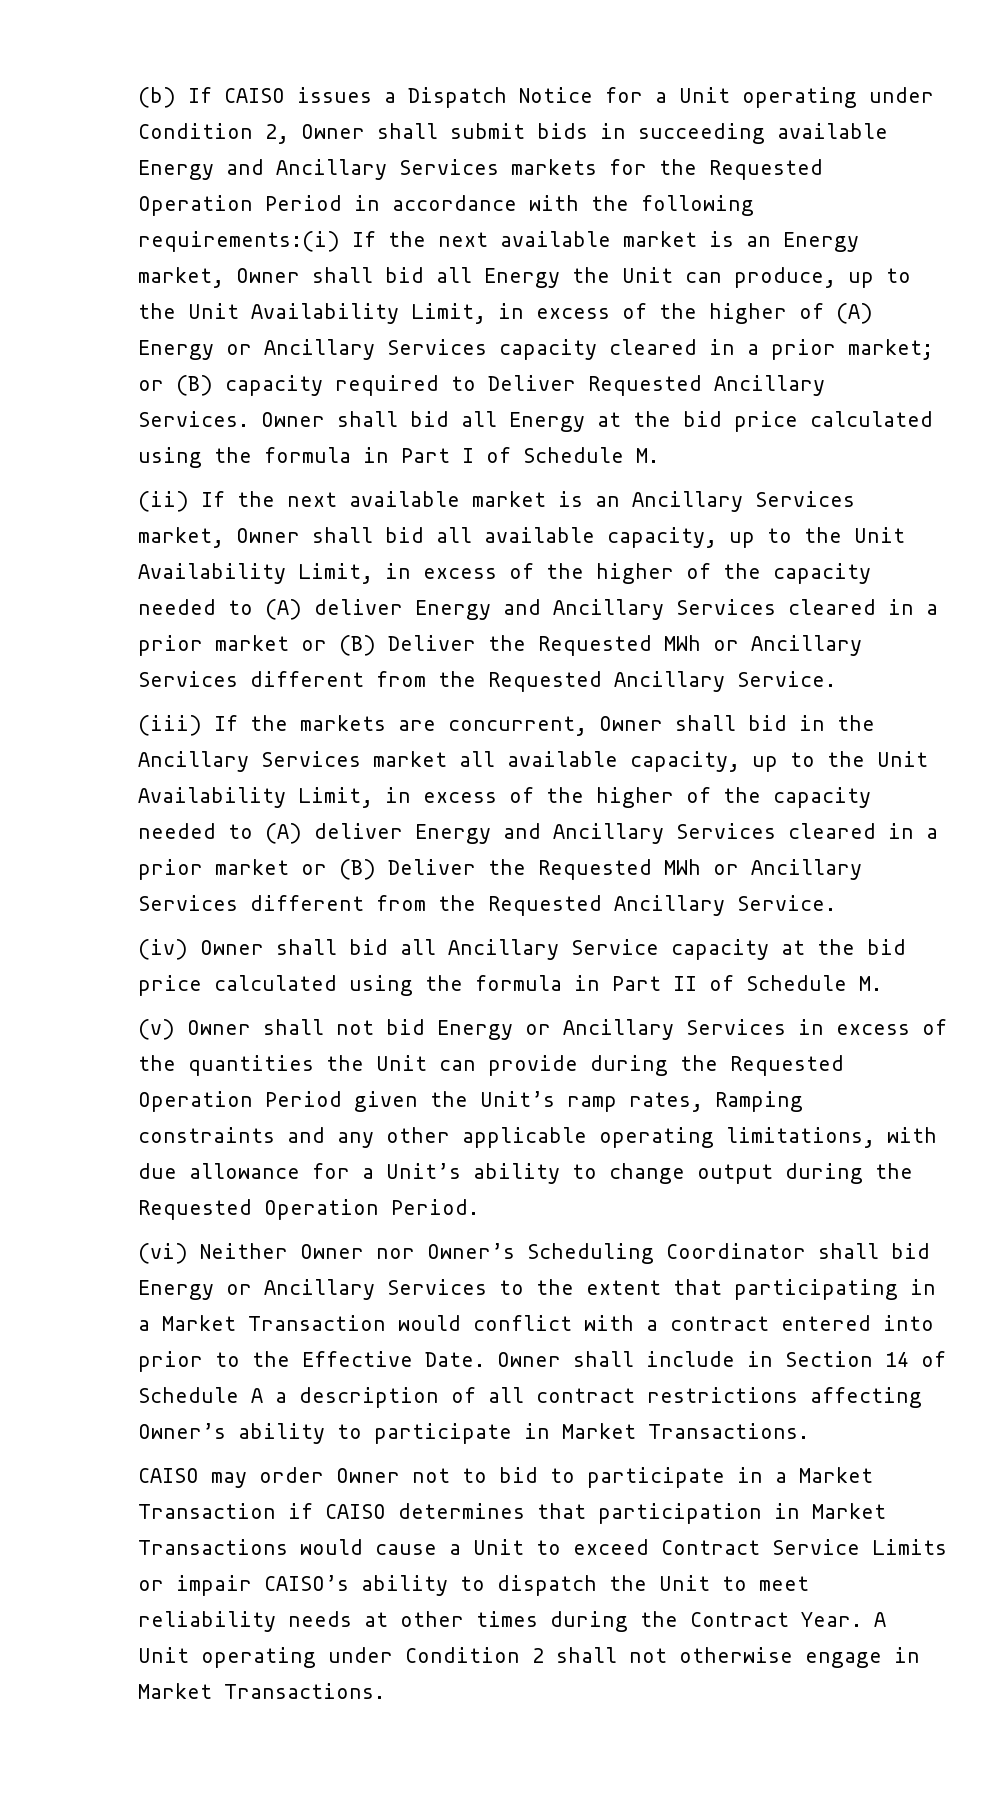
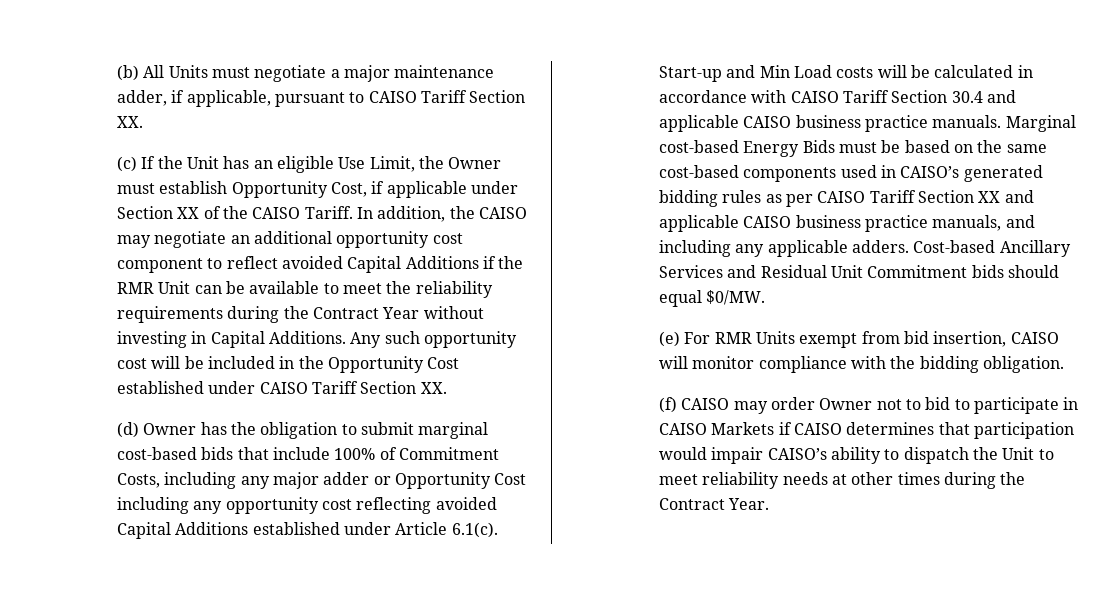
- (b) If CAISO issues a Dispatch Notice for a Unit operating under Condition 2, Owner shall submit bids in succeeding available Energy and Ancillary Services markets for the Requested Operation Period in accordance with the following requirements:(i) If the next available market is an Energy market, Owner shall bid all Energy the Unit can produce, up to the Unit Availability Limit, in excess of the higher of (A) Energy or Ancillary Services capacity cleared in a prior market; or (B) capacity required to Deliver Requested Ancillary Services. Owner shall bid all Energy at the bid price calculated using the formula in Part I of Schedule M.
- (ii) If the next available market is an Ancillary Services market, Owner shall bid all available capacity, up to the Unit Availability Limit, in excess of the higher of the capacity needed to (A) deliver Energy and Ancillary Services cleared in a prior market or (B) Deliver the Requested MWh or Ancillary Services different from the Requested Ancillary Service.
- (iii) If the markets are concurrent, Owner shall bid in the Ancillary Services market all available capacity, up to the Unit Availability Limit, in excess of the higher of the capacity needed to (A) deliver Energy and Ancillary Services cleared in a prior market or (B) Deliver the Requested MWh or Ancillary Services different from the Requested Ancillary Service.
- (iv) Owner shall bid all Ancillary Service capacity at the bid price calculated using the formula in Part II of Schedule M.
- (v) Owner shall not bid Energy or Ancillary Services in excess of the quantities the Unit can provide during the Requested Operation Period given the Unit’s ramp rates, Ramping constraints and any other applicable operating limitations, with due allowance for a Unit’s ability to change output during the Requested Operation Period.
- (vi) Neither Owner nor Owner’s Scheduling Coordinator shall bid Energy or Ancillary Services to the extent that participating in a Market Transaction would conflict with a contract entered into prior to the Effective Date. Owner shall include in Section 14 of Schedule A a description of all contract restrictions affecting Owner’s ability to participate in Market Transactions.
- CAISO may order Owner not to bid to participate in a Market Transaction if CAISO determines that participation in Market Transactions would cause a Unit to exceed Contract Service Limits or impair CAISO’s ability to dispatch the Unit to meet reliability needs at other times during the Contract Year. A Unit operating under Condition 2 shall not otherwise engage in Market Transactions.
+ (b) All Units must negotiate a major maintenance adder, if applicable, pursuant to CAISO Tariff Section XX.
+ (c) If the Unit has an eligible Use Limit, the Owner must establish Opportunity Cost, if applicable under Section XX of the CAISO Tariff. In addition, the CAISO may negotiate an additional opportunity cost component to reflect avoided Capital Additions if the RMR Unit can be available to meet the reliability requirements during the Contract Year without investing in Capital Additions. Any such opportunity cost will be included in the Opportunity Cost established under CAISO Tariff Section XX.
+ (d) Owner has the obligation to submit marginal cost-based bids that include 100% of Commitment Costs, including any major adder or Opportunity Cost including any opportunity cost reflecting avoided Capital Additions established under Article 6.1(c). Start-up and Min Load costs will be calculated in accordance with CAISO Tariff Section 30.4 and applicable CAISO business practice manuals. Marginal cost-based Energy Bids must be based on the same cost-based components used in CAISO’s generated bidding rules as per CAISO Tariff Section XX and applicable CAISO business practice manuals, and including any applicable adders. Cost-based Ancillary Services and Residual Unit Commitment bids should equal $0/MW.
+ (e) For RMR Units exempt from bid insertion, CAISO will monitor compliance with the bidding obligation.
+ (f) CAISO may order Owner not to bid to participate in CAISO Markets if CAISO determines that participation would impair CAISO’s ability to dispatch the Unit to meet reliability needs at other times during the Contract Year.

